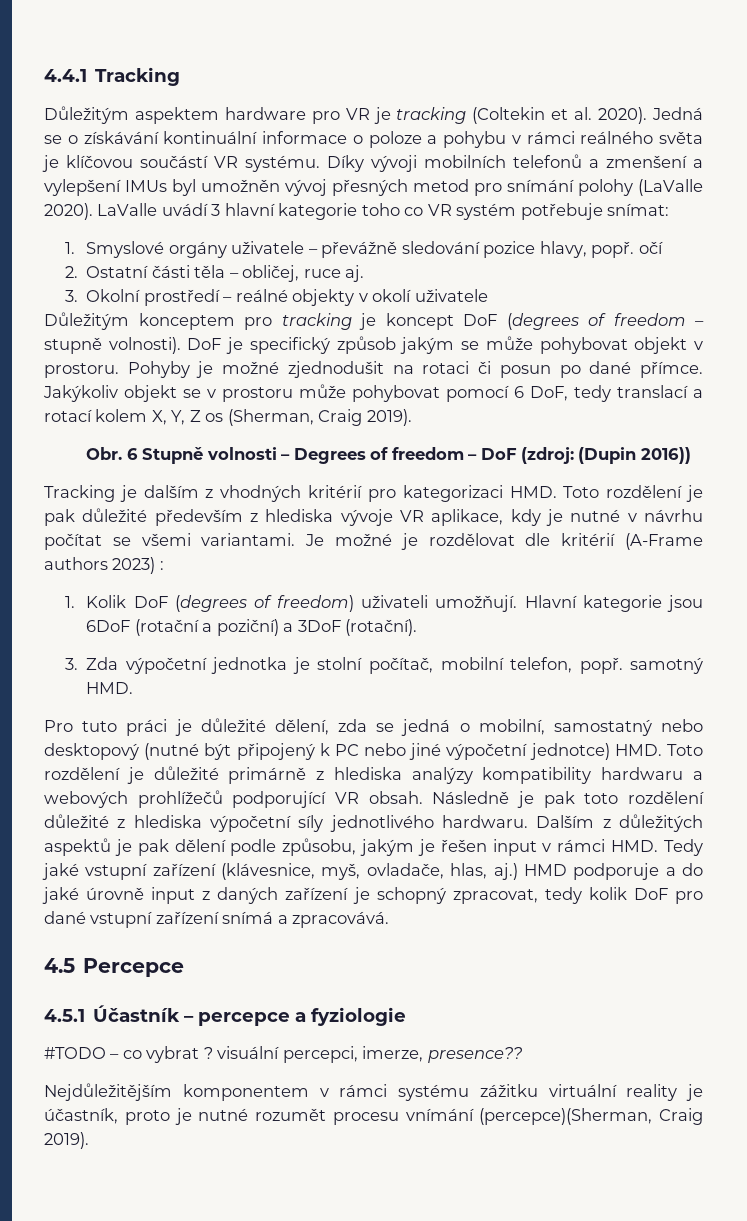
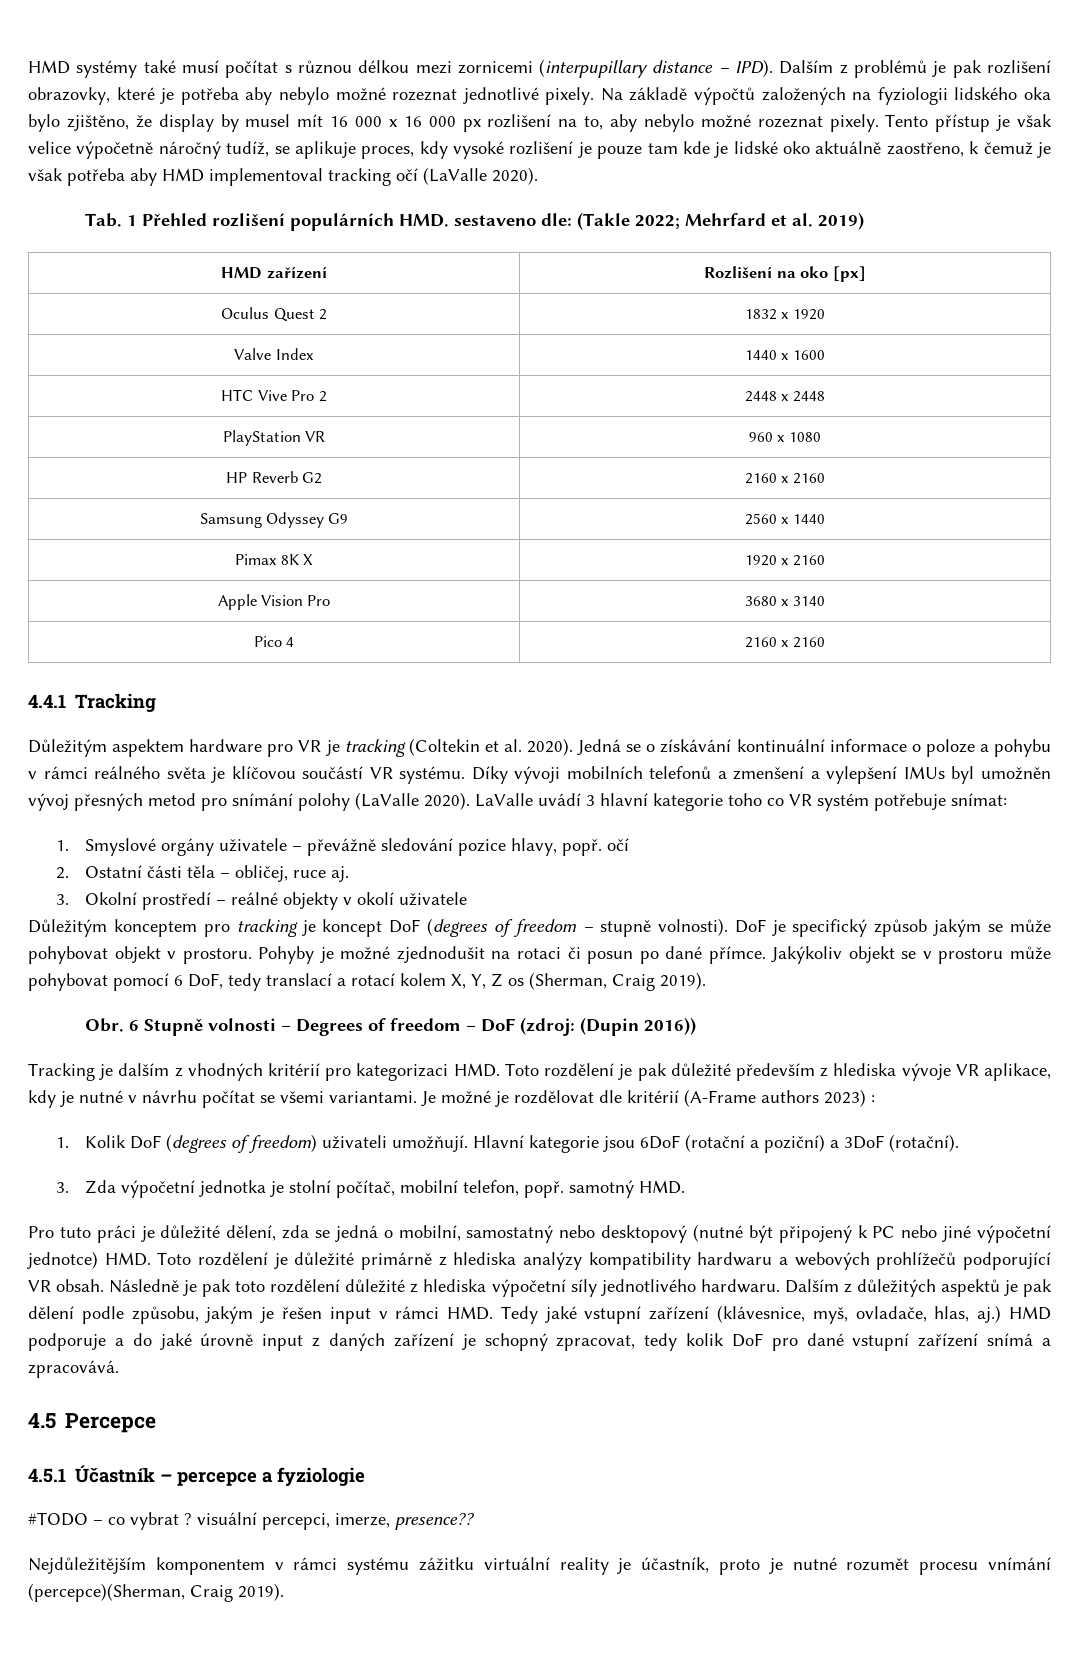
+ HMD systémy také musí počítat s různou délkou mezi zornicemi (interpupillary distance – IPD). Dalším z problémů je pak rozlišení obrazovky, které je potřeba aby nebylo možné rozeznat jednotlivé pixely. Na základě výpočtů založených na fyziologii lidského oka bylo zjištěno, že display by musel mít 16 000 x 16 000 px rozlišení na to, aby nebylo možné rozeznat pixely. Tento přístup je však velice výpočetně náročný tudíž, se aplikuje proces, kdy vysoké rozlišení je pouze tam kde je lidské oko aktuálně zaostřeno, k čemuž je však potřeba aby HMD implementoval tracking očí (LaValle 2020).
+ Tab. 1 Přehled rozlišení populárních HMD. sestaveno dle: (Takle 2022; Mehrfard et al. 2019)
+ HMD zařízení | Rozlišení na oko [px]
+ Oculus Quest 2 | 1832 x 1920
+ Valve Index | 1440 x 1600
+ HTC Vive Pro 2 | 2448 x 2448
+ PlayStation VR | 960 x 1080
+ HP Reverb G2 | 2160 x 2160
+ Samsung Odyssey G9 | 2560 x 1440
+ Pimax 8K X | 1920 x 2160
+ Apple Vision Pro | 3680 x 3140
+ Pico 4 | 2160 x 2160

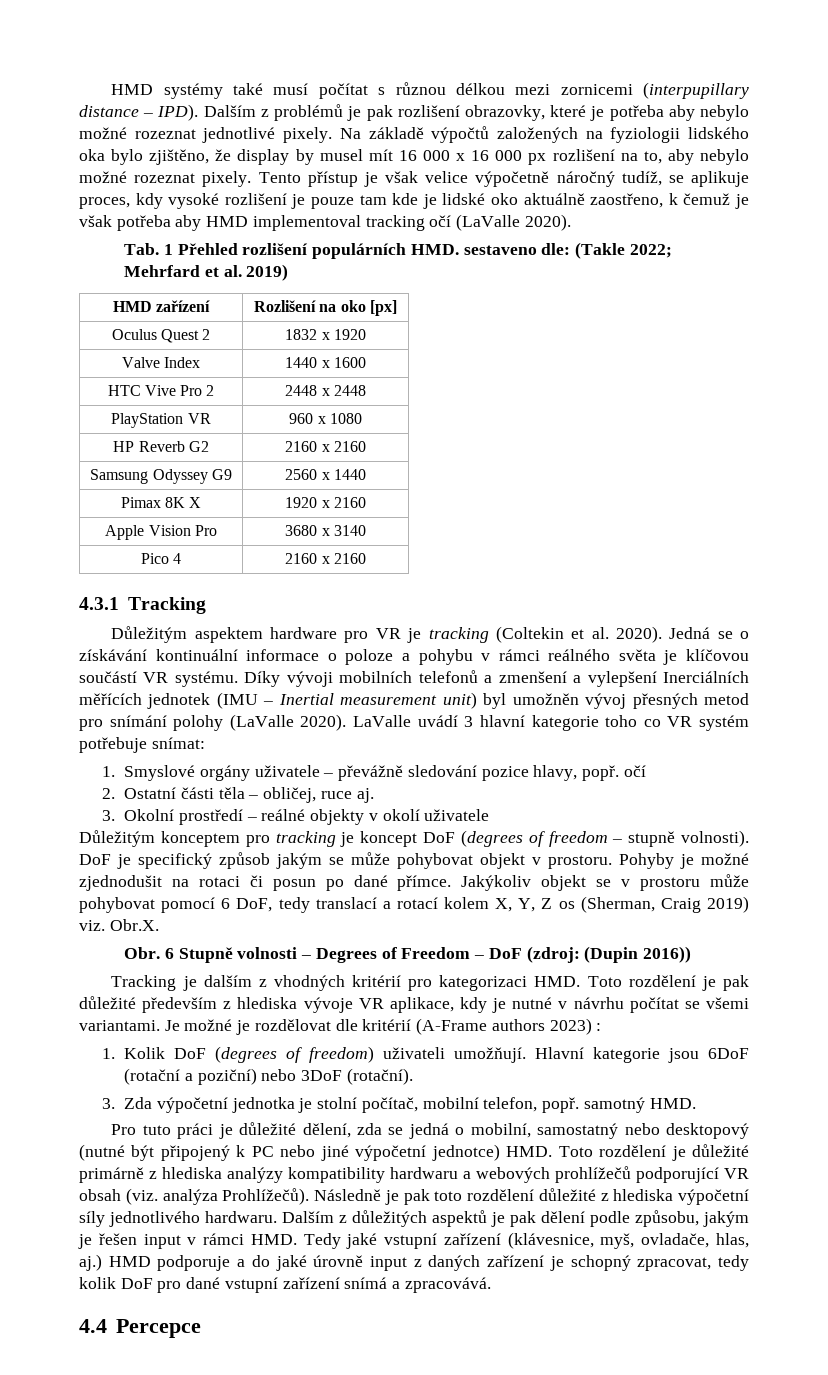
- 4.4.1 Tracking
+ 4.3.1 Tracking
- Díky vývoji mobilních telefonů a zmenšení a vylepšení IMUs byl umožněn vývoj přesných metod pro snímání polohy (LaValle 2020).
+ Díky vývoji mobilních telefonů a zmenšení a vylepšení Inerciálních měřících jednotek (IMU – Inertial measurement unit) byl umožněn vývoj přesných metod pro snímání polohy (LaValle 2020).
- Jakýkoliv objekt se v prostoru může pohybovat pomocí 6 DoF, tedy translací a rotací kolem X, Y, Z os (Sherman, Craig 2019).
+ Jakýkoliv objekt se v prostoru může pohybovat pomocí 6 DoF, tedy translací a rotací kolem X, Y, Z os (Sherman, Craig 2019) viz. Obr.X.
- Obr. 6 Stupně volnosti – Degrees of freedom – DoF (zdroj: (Dupin 2016))
+ Obr. 6 Stupně volnosti – Degrees of Freedom – DoF (zdroj: (Dupin 2016))
- Hlavní kategorie jsou 6DoF (rotační a poziční) a 3DoF (rotační).
+ Hlavní kategorie jsou 6DoF (rotační a poziční) nebo 3DoF (rotační).
- Pro tuto práci je důležité dělení, zda se jedná o mobilní, samostatný nebo desktopový (nutné být připojený k PC nebo jiné výpočetní jednotce) HMD. Toto rozdělení je důležité primárně z hlediska analýzy kompatibility hardwaru a webových prohlížečů podporující VR obsah.
+ Pro tuto práci je důležité dělení, zda se jedná o mobilní, samostatný nebo desktopový (nutné být připojený k PC nebo jiné výpočetní jednotce) HMD. Toto rozdělení je důležité primárně z hlediska analýzy kompatibility hardwaru a webových prohlížečů podporující VR obsah (viz. analýza Prohlížečů).
- 4.5 Percepce
+ 4.4 Percepce
- 4.5.1 Účastník – percepce a fyziologie
- #TODO – co vybrat ? visuální percepci, imerze, presence??
- Nejdůležitějším komponentem v rámci systému zážitku virtuální reality je účastník, proto je nutné rozumět procesu vnímání (percepce)(Sherman, Craig 2019).

